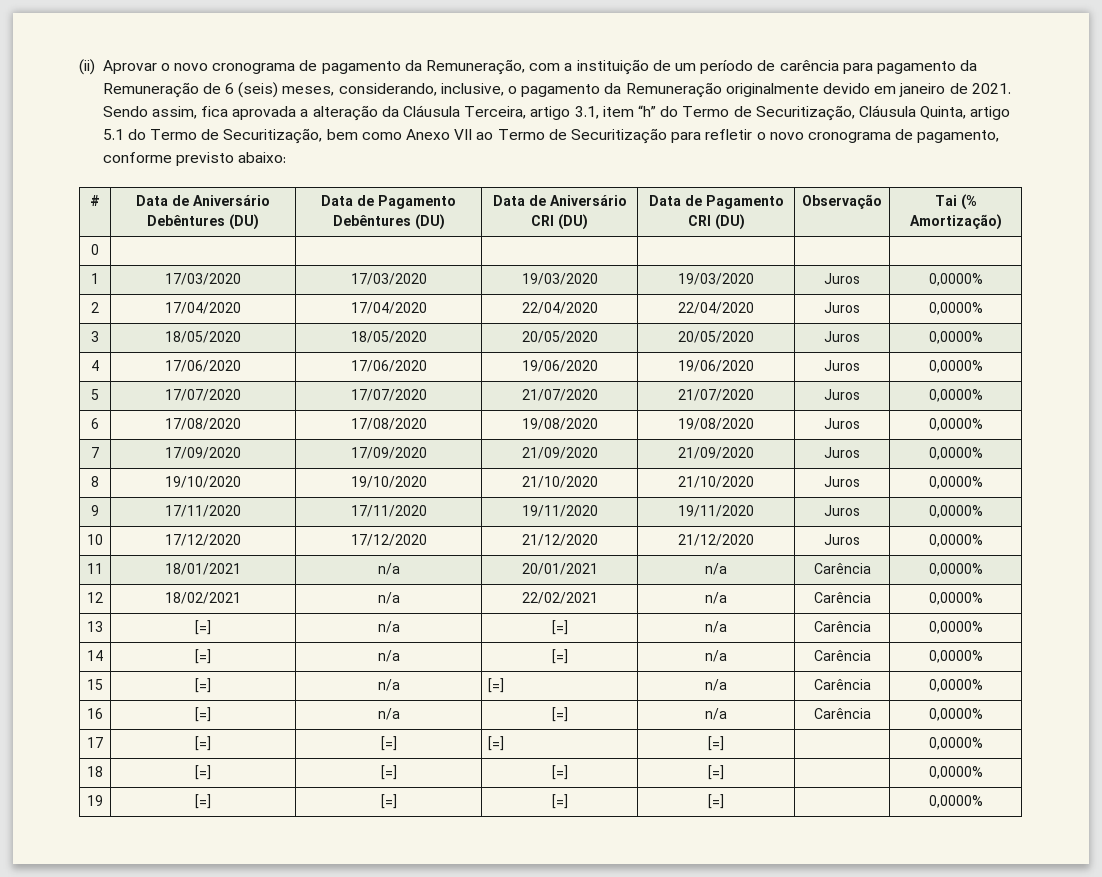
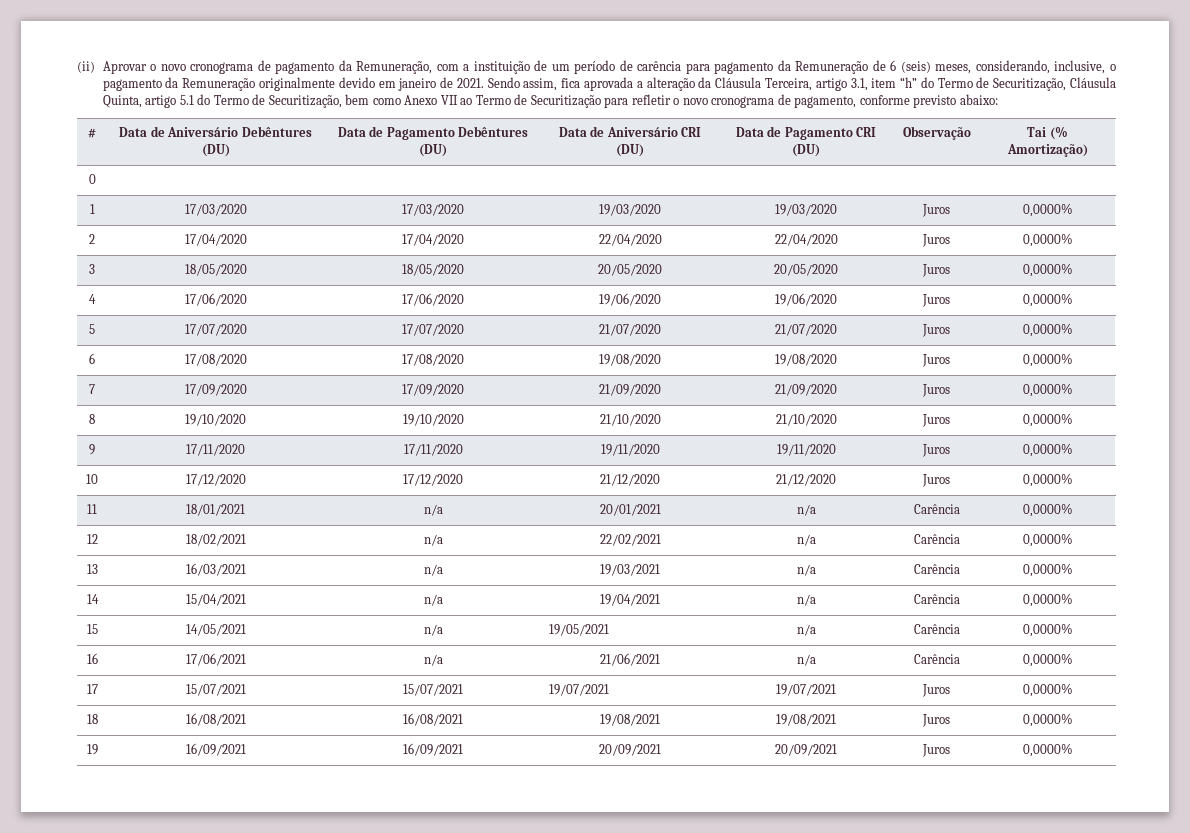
- 13 | [=] | n/a | [=] | n/a | Carência | 0,0000%
+ 13 | 16/03/2021 | n/a | 19/03/2021 | n/a | Carência | 0,0000%
- 14 | [=] | n/a | [=] | n/a | Carência | 0,0000%
+ 14 | 15/04/2021 | n/a | 19/04/2021 | n/a | Carência | 0,0000%
- 15 | [=] | n/a | [=] | n/a | Carência | 0,0000%
+ 15 | 14/05/2021 | n/a | 19/05/2021 | n/a | Carência | 0,0000%
- 16 | [=] | n/a | [=] | n/a | Carência | 0,0000%
+ 16 | 17/06/2021 | n/a | 21/06/2021 | n/a | Carência | 0,0000%
- 17 | [=] | [=] | [=] | [=] | | 0,0000%
- 18 | [=] | [=] | [=] | [=] | | 0,0000%
- 19 | [=] | [=] | [=] | [=] | | 0,0000%
+ 17 | 15/07/2021 | 15/07/2021 | 19/07/2021 | 19/07/2021 | Juros | 0,0000%
+ 18 | 16/08/2021 | 16/08/2021 | 19/08/2021 | 19/08/2021 | Juros | 0,0000%
+ 19 | 16/09/2021 | 16/09/2021 | 20/09/2021 | 20/09/2021 | Juros | 0,0000%

